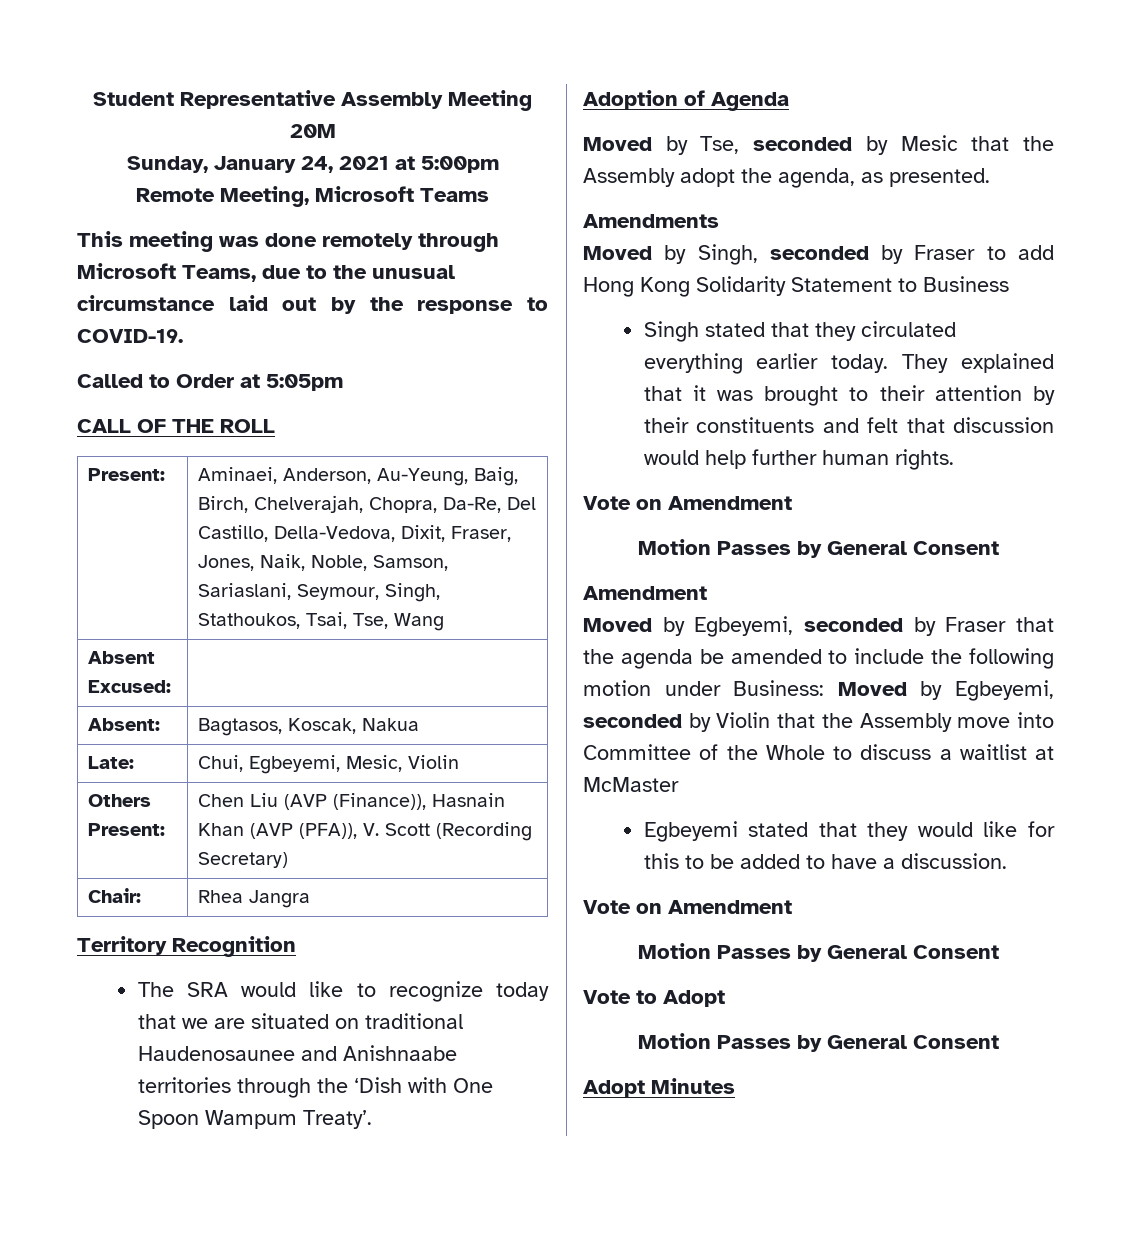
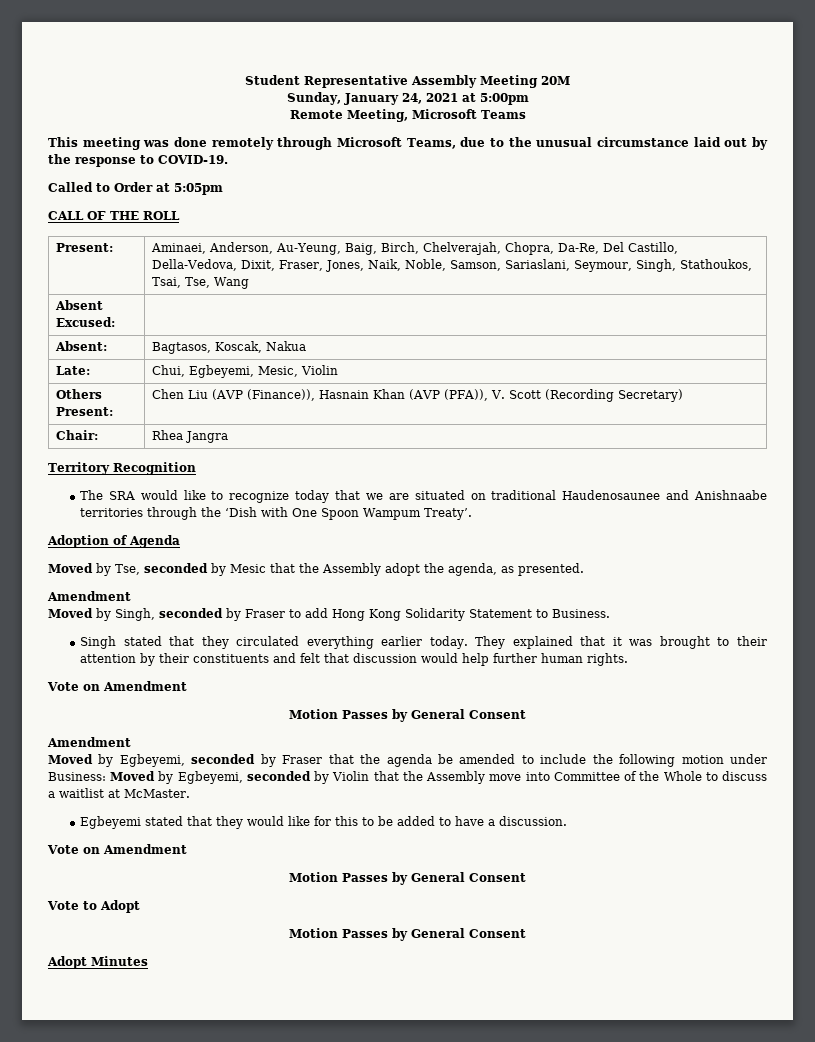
  Moved by Tse, seconded by Mesic that the Assembly adopt the agenda, as presented.
- Amendments
+ Amendment
- Moved by Singh, seconded by Fraser to add Hong Kong Solidarity Statement to Business
+ Moved by Singh, seconded by Fraser to add Hong Kong Solidarity Statement to Business.
- Moved by Egbeyemi, seconded by Fraser that the agenda be amended to include the following motion under Business: Moved by Egbeyemi, seconded by Violin that the Assembly move into Committee of the Whole to discuss a waitlist at McMaster
+ Moved by Egbeyemi, seconded by Fraser that the agenda be amended to include the following motion under Business: Moved by Egbeyemi, seconded by Violin that the Assembly move into Committee of the Whole to discuss a waitlist at McMaster.

